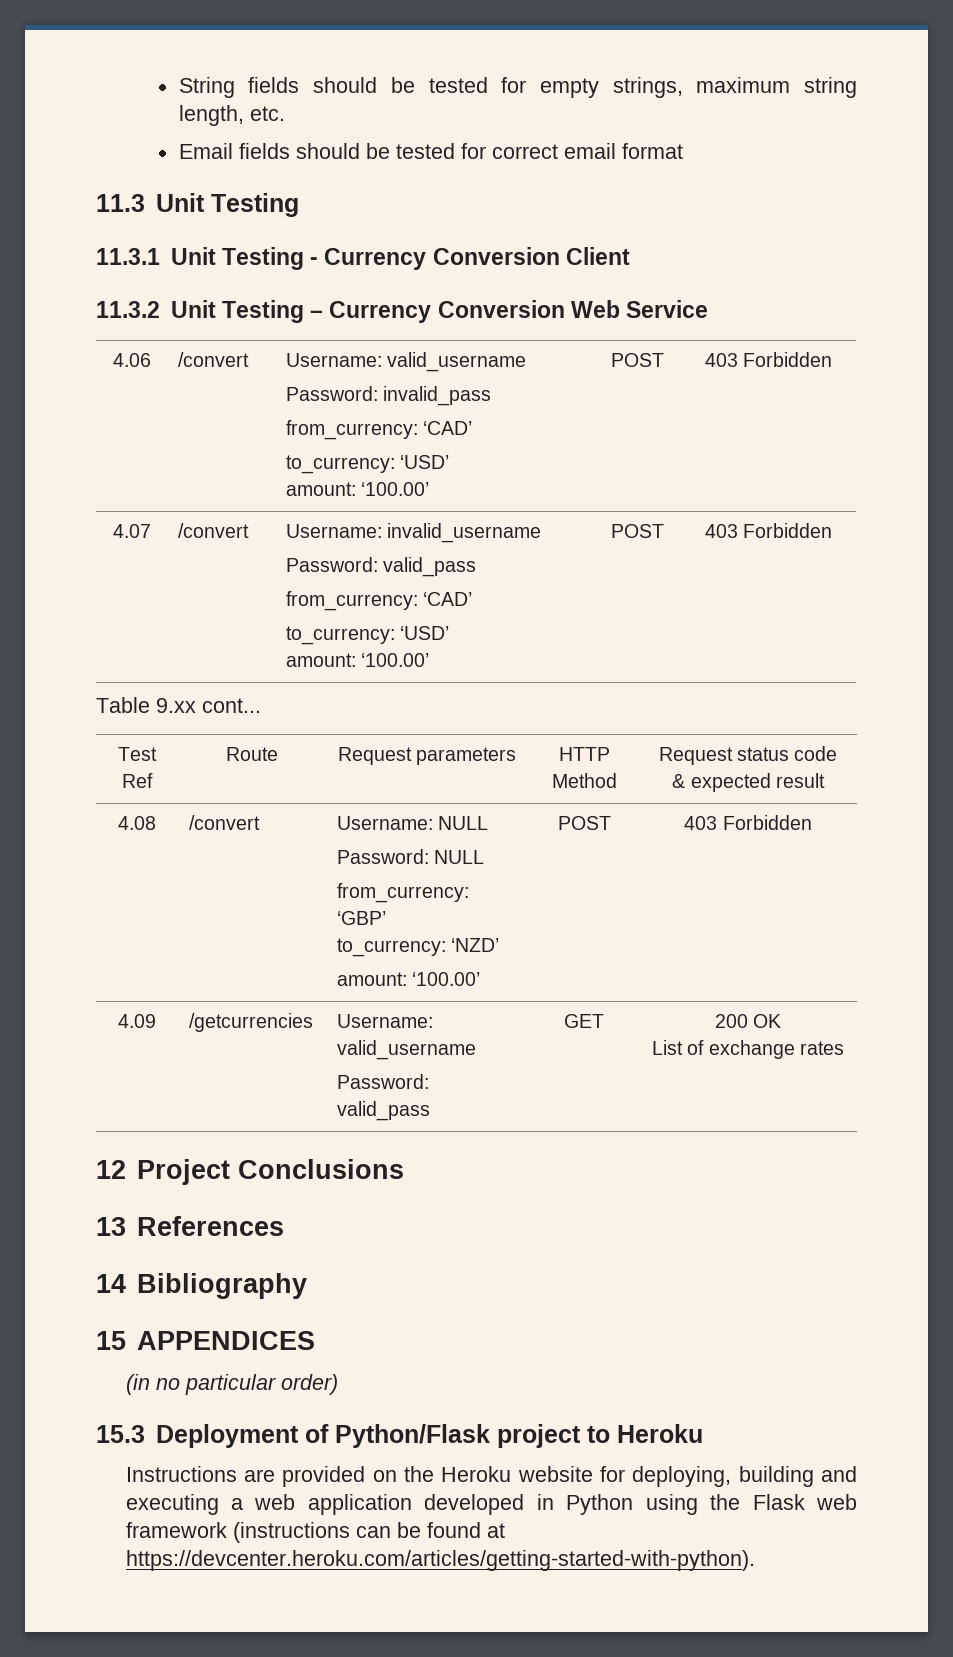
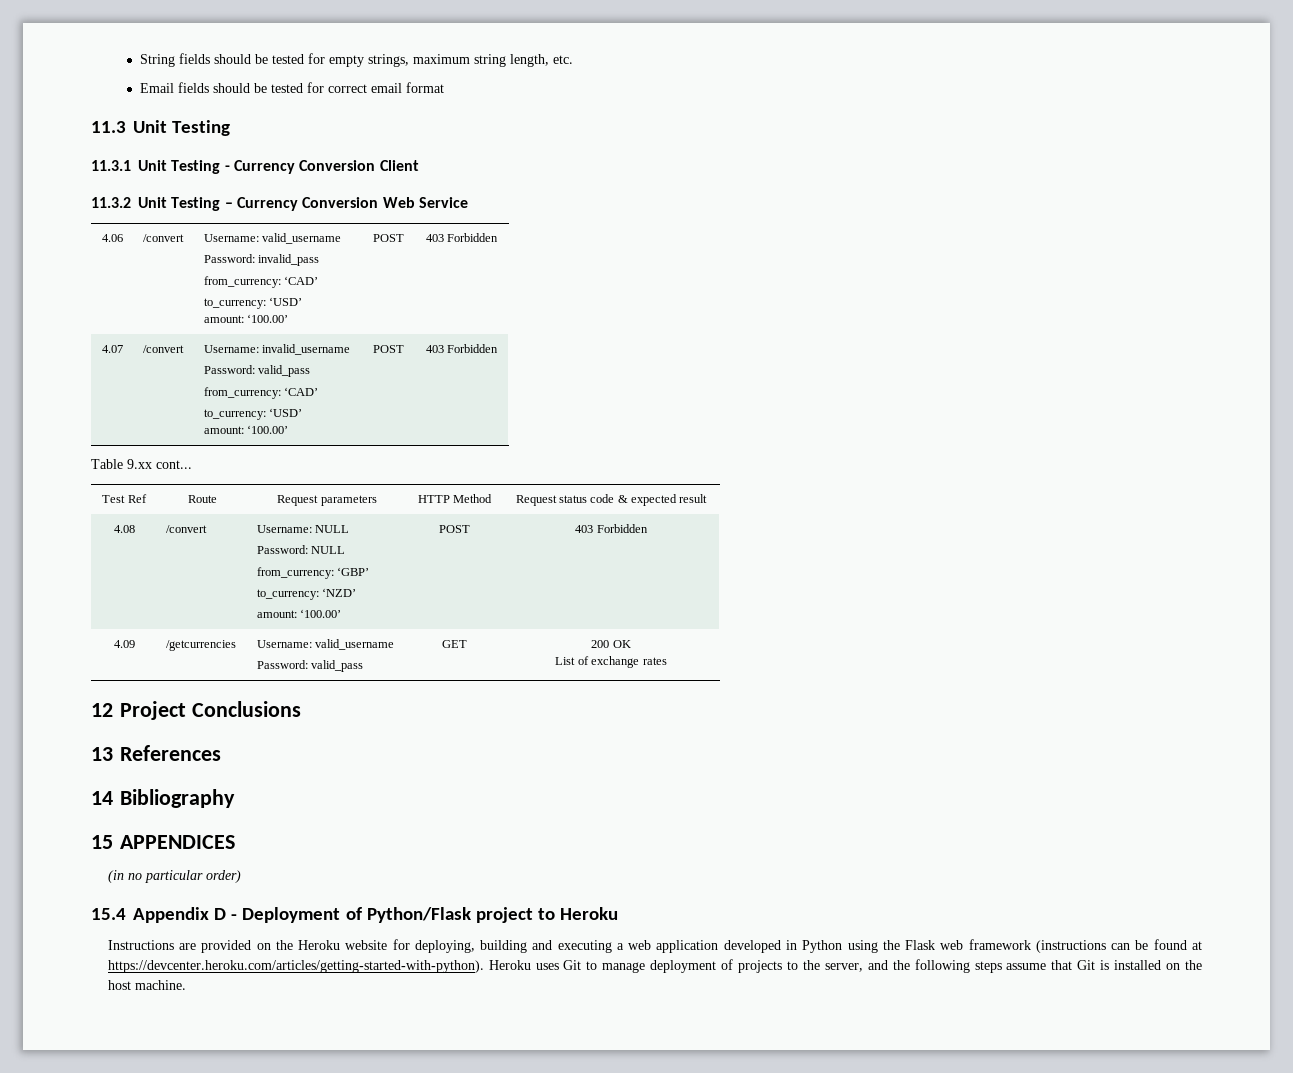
- 15.3 Deployment of Python/Flask project to Heroku
+ 15.4 Appendix D - Deployment of Python/Flask project to Heroku
- Instructions are provided on the Heroku website for deploying, building and executing a web application developed in Python using the Flask web framework (instructions can be found at https://devcenter.heroku.com/articles/getting-started-with-python).
+ Instructions are provided on the Heroku website for deploying, building and executing a web application developed in Python using the Flask web framework (instructions can be found at https://devcenter.heroku.com/articles/getting-started-with-python). Heroku uses Git to manage deployment of projects to the server, and the following steps assume that Git is installed on the host machine.

